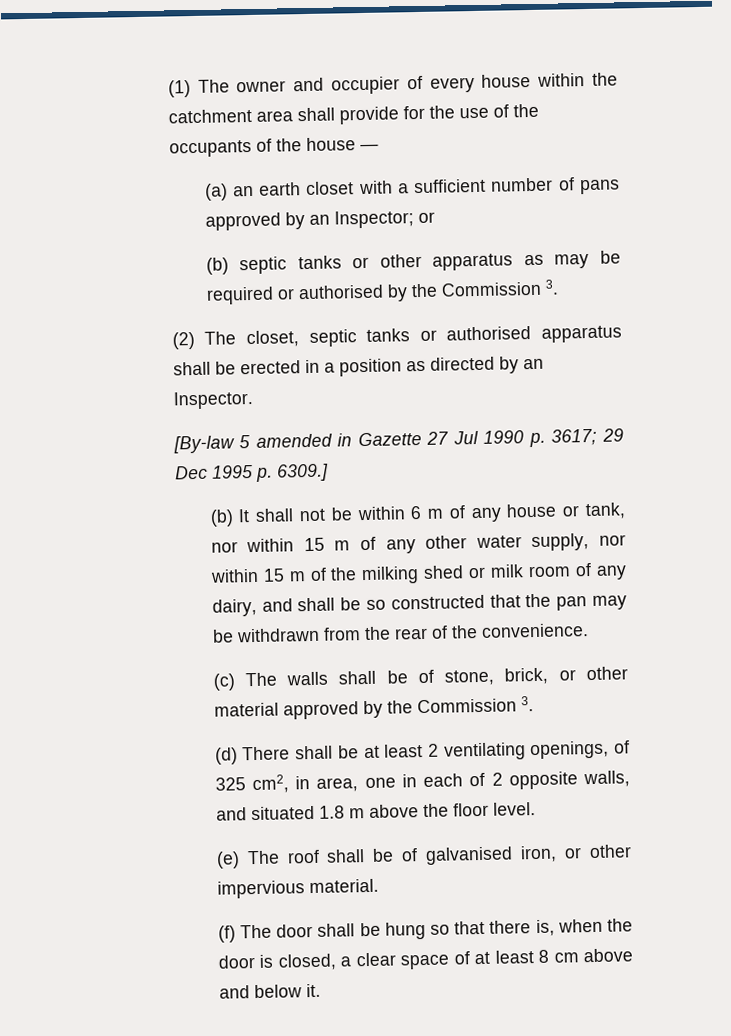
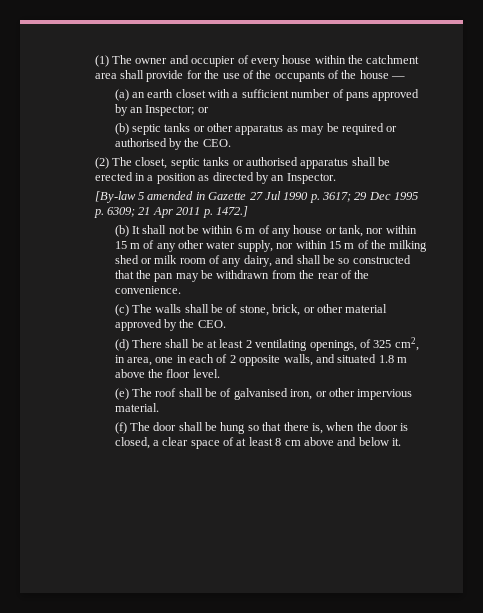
- (b) septic tanks or other apparatus as may be required or authorised by the Commission 3.
+ (b) septic tanks or other apparatus as may be required or authorised by the CEO.
- [By-law 5 amended in Gazette 27 Jul 1990 p. 3617; 29 Dec 1995 p. 6309.]
+ [By-law 5 amended in Gazette 27 Jul 1990 p. 3617; 29 Dec 1995 p. 6309; 21 Apr 2011 p. 1472.]
- (c) The walls shall be of stone, brick, or other material approved by the Commission 3.
+ (c) The walls shall be of stone, brick, or other material approved by the CEO.

